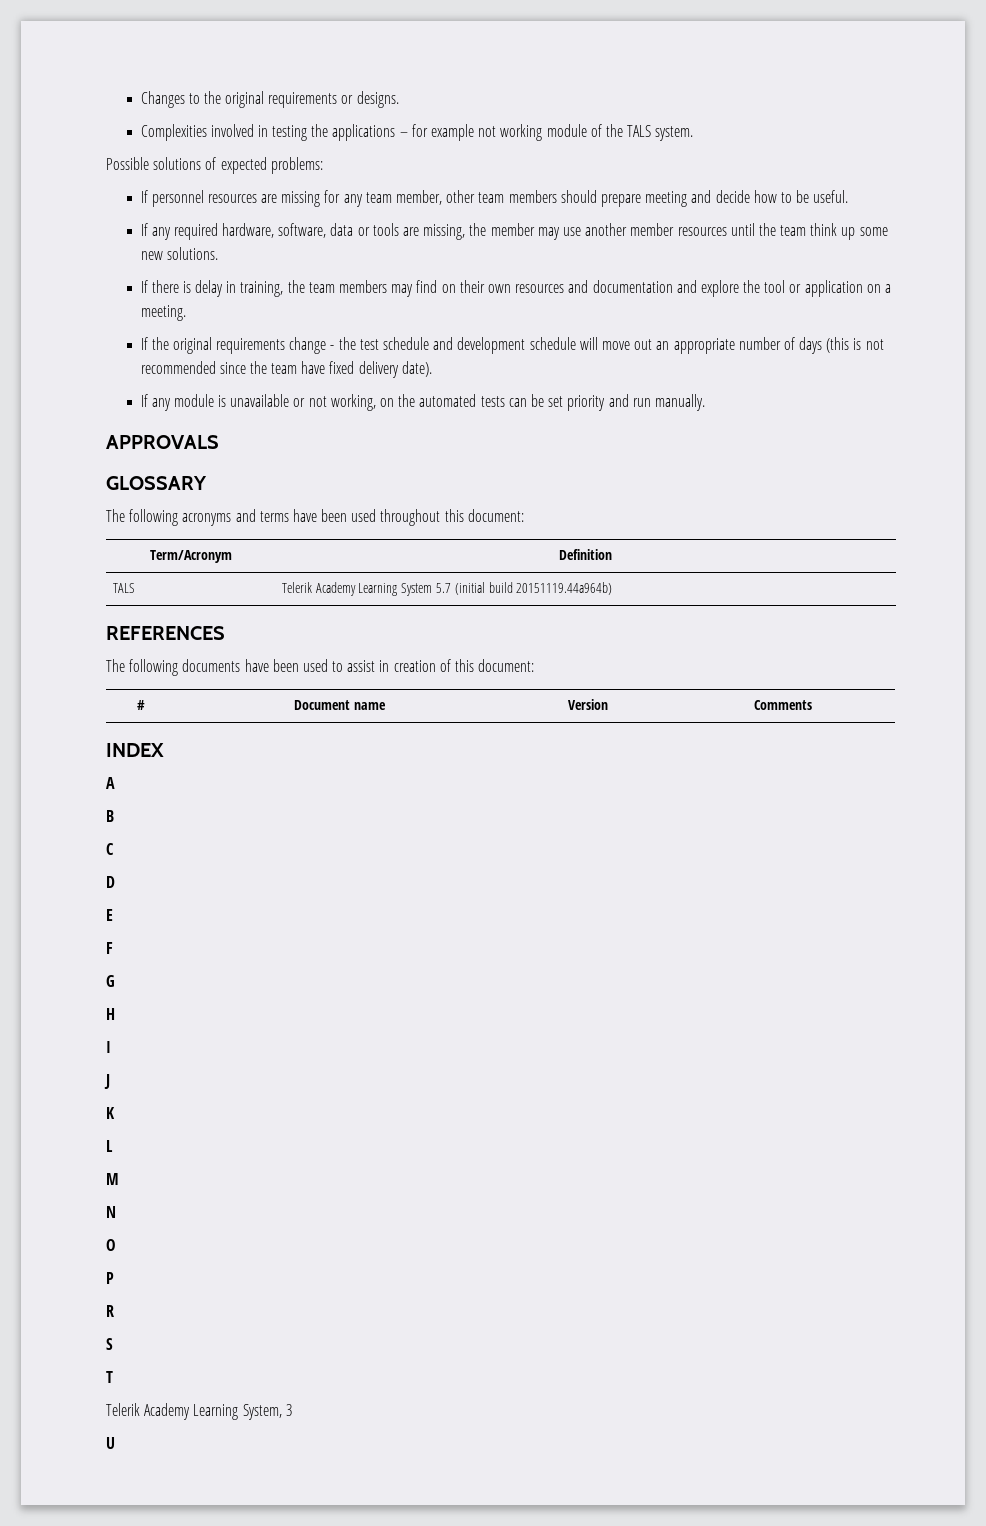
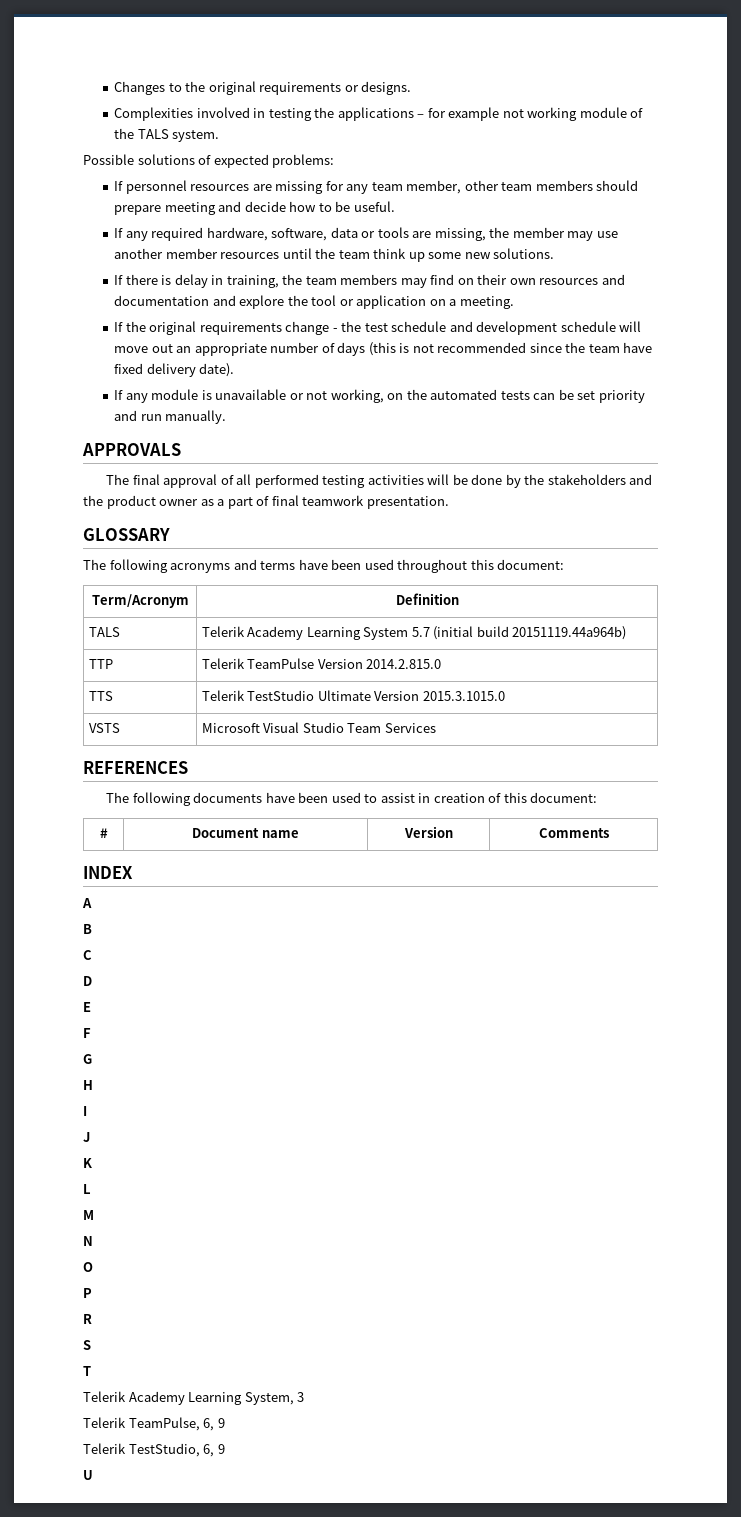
+ The final approval of all performed testing activities will be done by the stakeholders and the product owner as a part of final teamwork presentation.
+ TTP | Telerik TeamPulse Version 2014.2.815.0
+ TTS | Telerik TestStudio Ultimate Version 2015.3.1015.0
+ VSTS | Microsoft Visual Studio Team Services
+ Telerik TeamPulse, 6, 9
+ Telerik TestStudio, 6, 9

